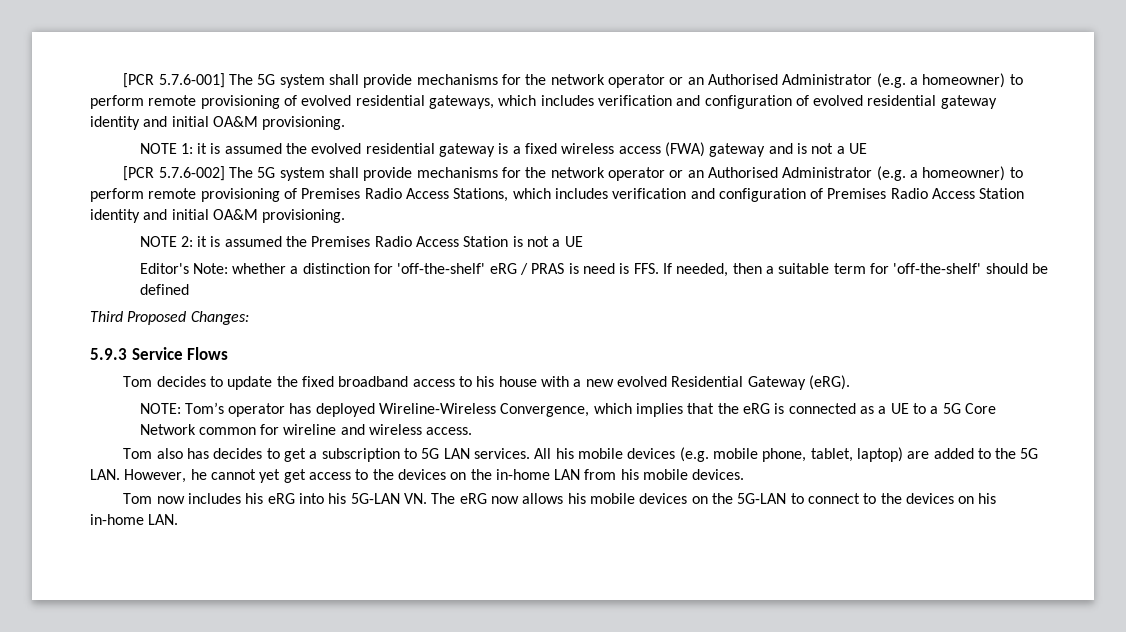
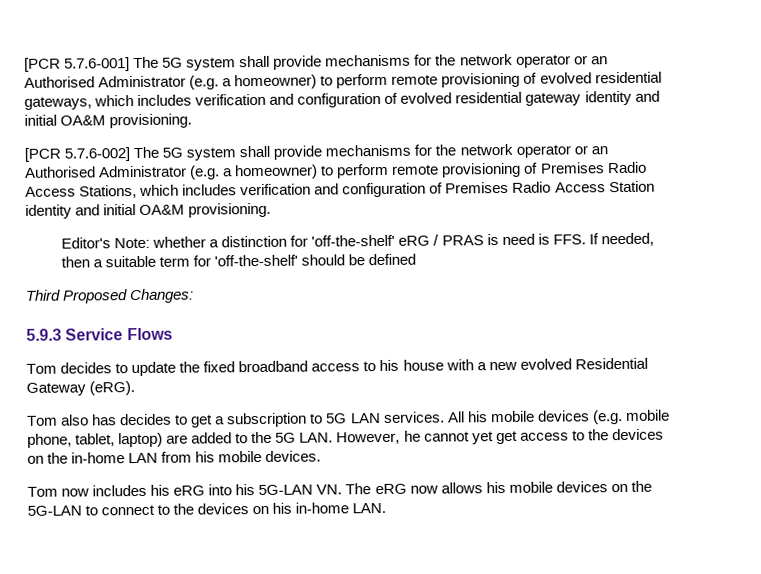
- NOTE 1: it is assumed the evolved residential gateway is a fixed wireless access (FWA) gateway and is not a UE
- NOTE 2: it is assumed the Premises Radio Access Station is not a UE
- NOTE: Tom’s operator has deployed Wireline-Wireless Convergence, which implies that the eRG is connected as a UE to a 5G Core Network common for wireline and wireless access.

